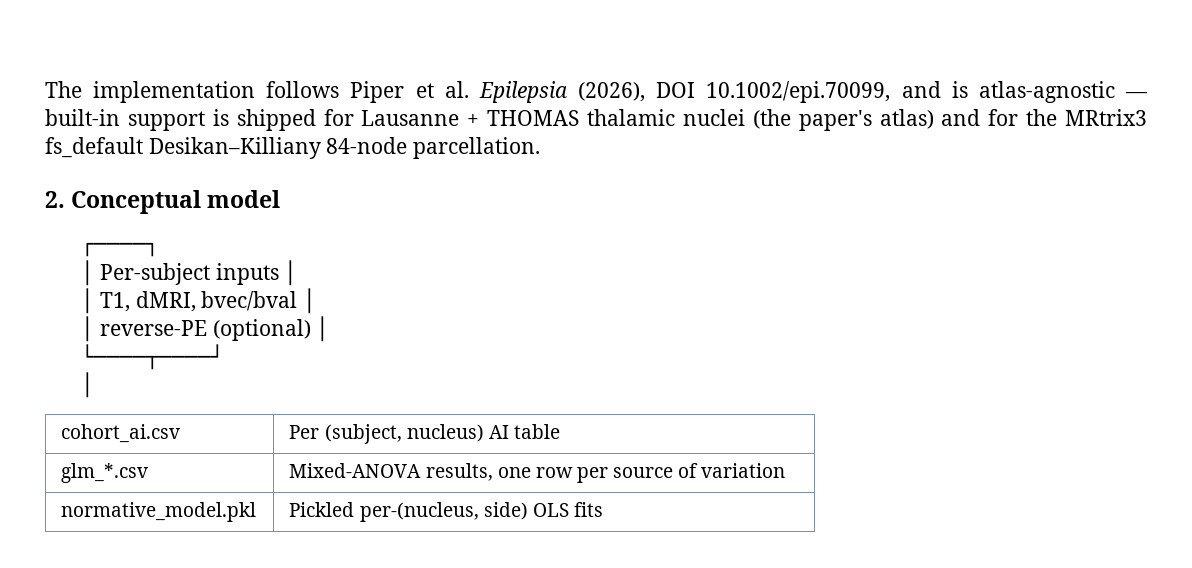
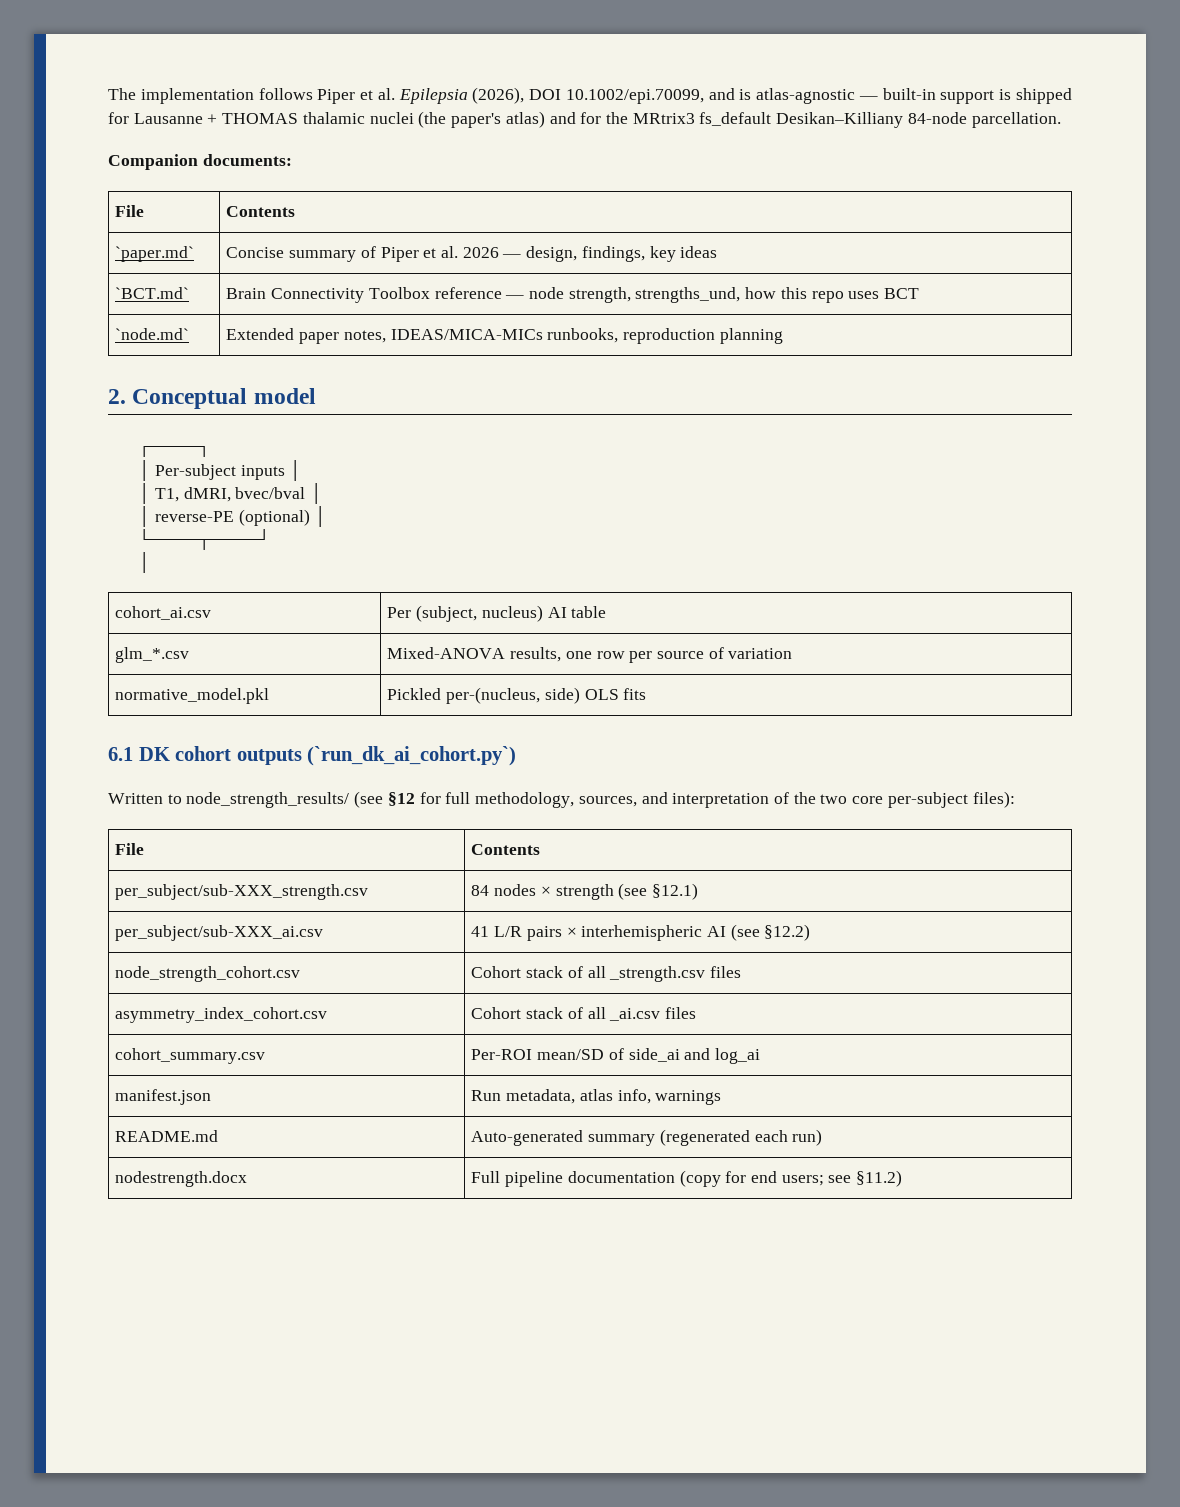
+ Companion documents:
+ File | Contents
+ `paper.md` | Concise summary of Piper et al. 2026 — design, findings, key ideas
+ `BCT.md` | Brain Connectivity Toolbox reference — node strength, strengths_und, how this repo uses BCT
+ `node.md` | Extended paper notes, IDEAS/MICA-MICs runbooks, reproduction planning
+ 6.1 DK cohort outputs (`run_dk_ai_cohort.py`)
+ Written to node_strength_results/ (see §12 for full methodology, sources, and interpretation of the two core per-subject files):
+ File | Contents
+ per_subject/sub-XXX_strength.csv | 84 nodes × strength (see §12.1)
+ per_subject/sub-XXX_ai.csv | 41 L/R pairs × interhemispheric AI (see §12.2)
+ node_strength_cohort.csv | Cohort stack of all _strength.csv files
+ asymmetry_index_cohort.csv | Cohort stack of all _ai.csv files
+ cohort_summary.csv | Per-ROI mean/SD of side_ai and log_ai
+ manifest.json | Run metadata, atlas info, warnings
+ README.md | Auto-generated summary (regenerated each run)
+ nodestrength.docx | Full pipeline documentation (copy for end users; see §11.2)

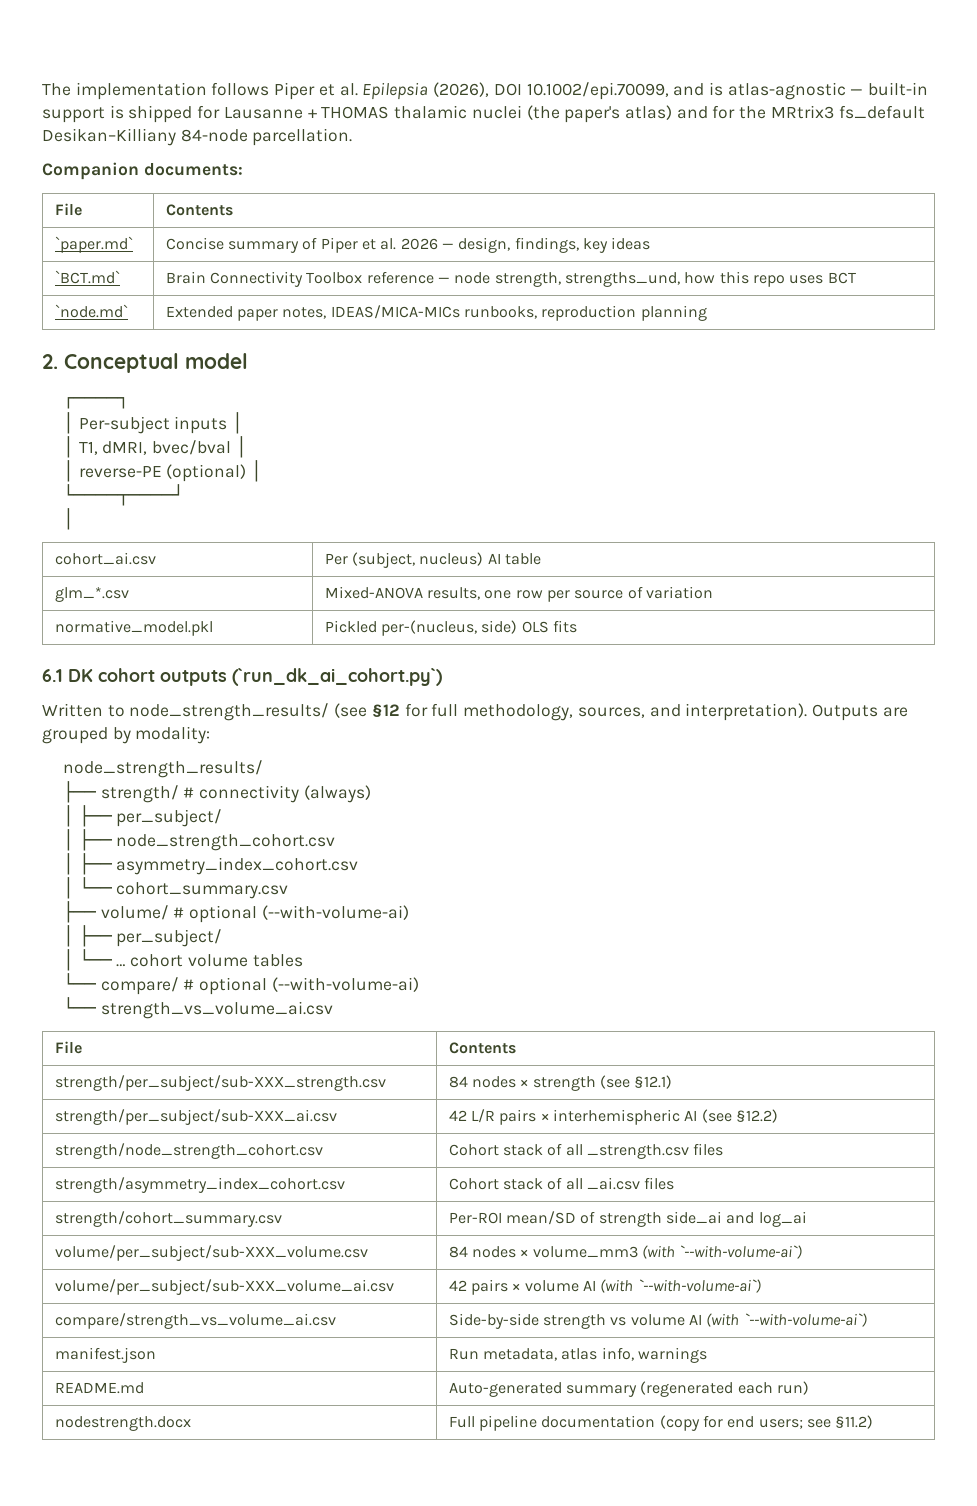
- Written to node_strength_results/ (see §12 for full methodology, sources, and interpretation of the two core per-subject files):
+ Written to node_strength_results/ (see §12 for full methodology, sources, and interpretation). Outputs are grouped by modality:
+ node_strength_results/
+ ├── strength/ # connectivity (always)
+ │ ├── per_subject/
+ │ ├── node_strength_cohort.csv
+ │ ├── asymmetry_index_cohort.csv
+ │ └── cohort_summary.csv
+ ├── volume/ # optional (--with-volume-ai)
+ │ ├── per_subject/
+ │ └── … cohort volume tables
+ └── compare/ # optional (--with-volume-ai)
+ └── strength_vs_volume_ai.csv
  File | Contents
- per_subject/sub-XXX_strength.csv | 84 nodes × strength (see §12.1)
+ strength/per_subject/sub-XXX_strength.csv | 84 nodes × strength (see §12.1)
- per_subject/sub-XXX_ai.csv | 41 L/R pairs × interhemispheric AI (see §12.2)
+ strength/per_subject/sub-XXX_ai.csv | 42 L/R pairs × interhemispheric AI (see §12.2)
- node_strength_cohort.csv | Cohort stack of all _strength.csv files
+ strength/node_strength_cohort.csv | Cohort stack of all _strength.csv files
- asymmetry_index_cohort.csv | Cohort stack of all _ai.csv files
+ strength/asymmetry_index_cohort.csv | Cohort stack of all _ai.csv files
- cohort_summary.csv | Per-ROI mean/SD of side_ai and log_ai
+ strength/cohort_summary.csv | Per-ROI mean/SD of strength side_ai and log_ai
+ volume/per_subject/sub-XXX_volume.csv | 84 nodes × volume_mm3 (with `--with-volume-ai`)
+ volume/per_subject/sub-XXX_volume_ai.csv | 42 pairs × volume AI (with `--with-volume-ai`)
+ compare/strength_vs_volume_ai.csv | Side-by-side strength vs volume AI (with `--with-volume-ai`)

